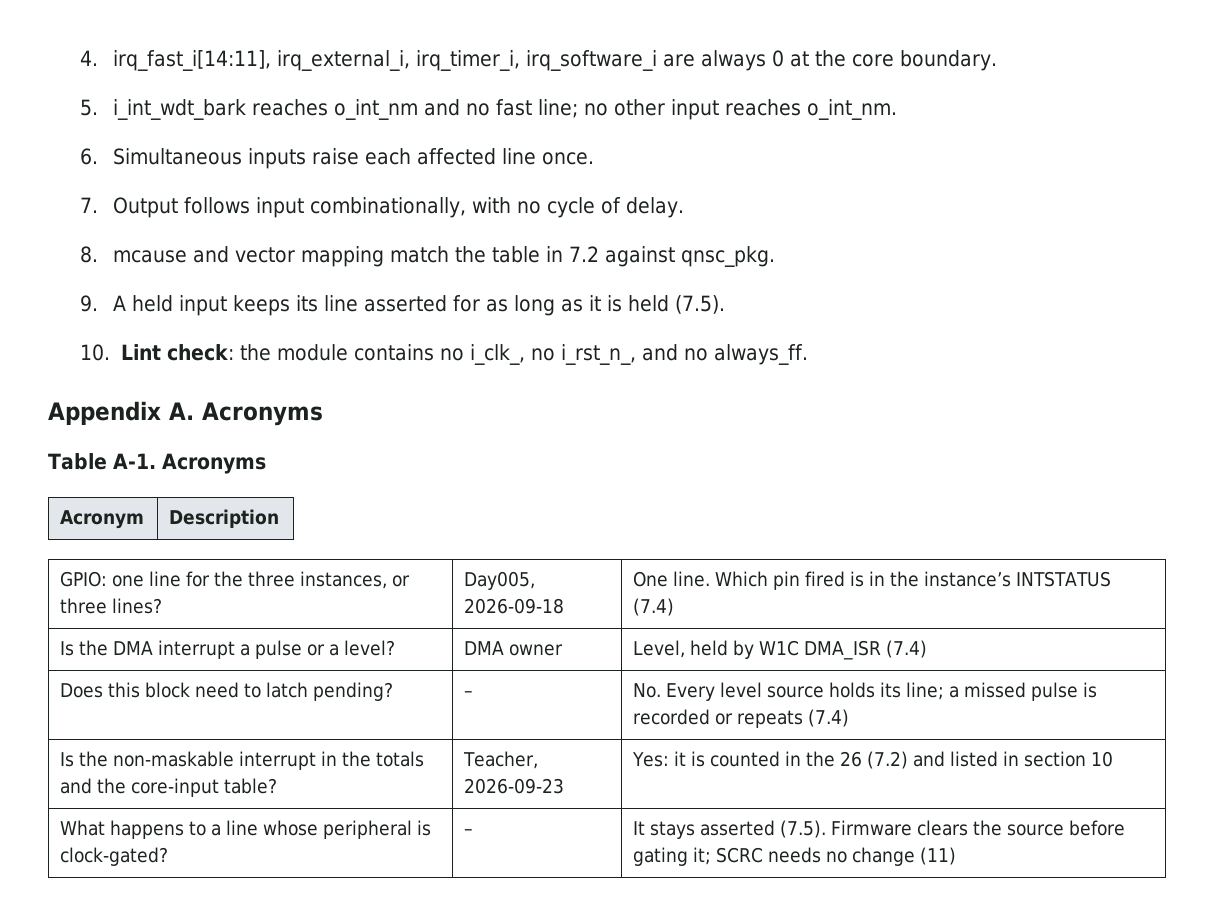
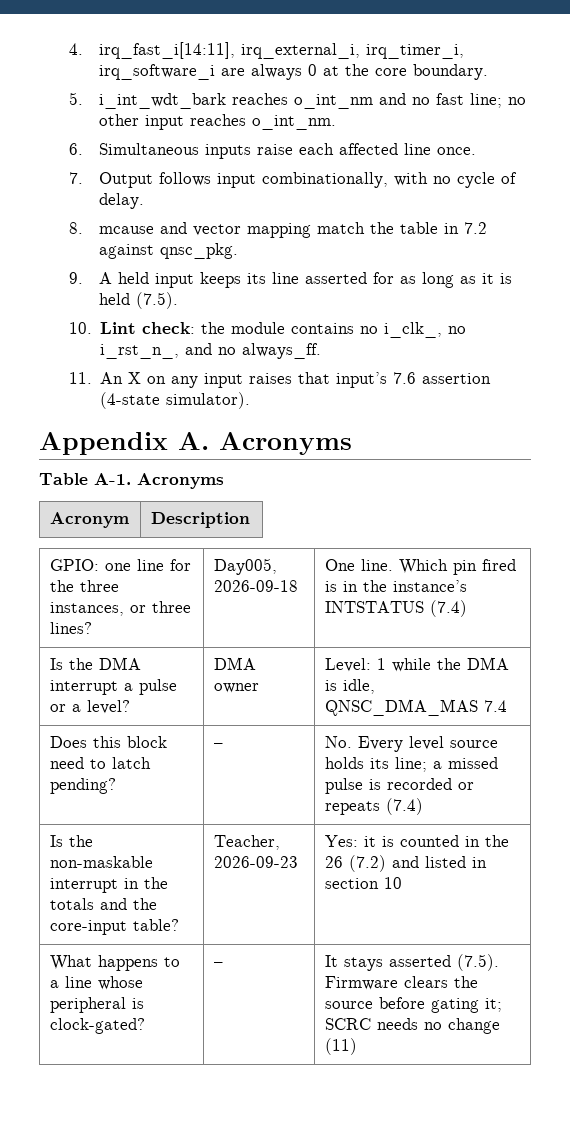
+ 11. An X on any input raises that input’s 7.6 assertion (4-state simulator).
- Is the DMA interrupt a pulse or a level? | DMA owner | Level, held by W1C DMA_ISR (7.4)
+ Is the DMA interrupt a pulse or a level? | DMA owner | Level: 1 while the DMA is idle, QNSC_DMA_MAS 7.4

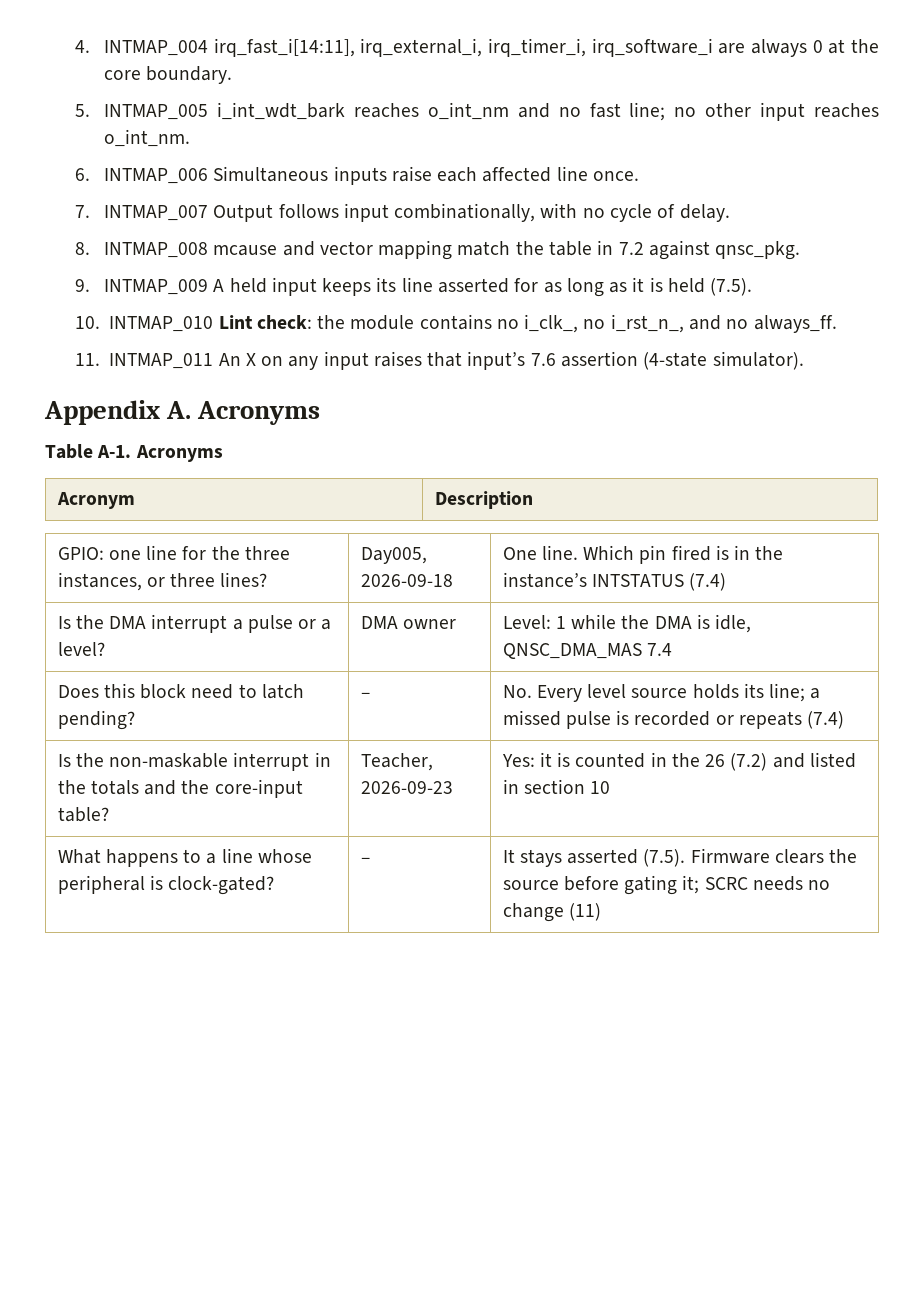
- 4. irq_fast_i[14:11], irq_external_i, irq_timer_i, irq_software_i are always 0 at the core boundary.
+ 4. INTMAP_004 irq_fast_i[14:11], irq_external_i, irq_timer_i, irq_software_i are always 0 at the core boundary.
- 5. i_int_wdt_bark reaches o_int_nm and no fast line; no other input reaches o_int_nm.
+ 5. INTMAP_005 i_int_wdt_bark reaches o_int_nm and no fast line; no other input reaches o_int_nm.
- 6. Simultaneous inputs raise each affected line once.
+ 6. INTMAP_006 Simultaneous inputs raise each affected line once.
- 7. Output follows input combinationally, with no cycle of delay.
+ 7. INTMAP_007 Output follows input combinationally, with no cycle of delay.
- 8. mcause and vector mapping match the table in 7.2 against qnsc_pkg.
+ 8. INTMAP_008 mcause and vector mapping match the table in 7.2 against qnsc_pkg.
- 9. A held input keeps its line asserted for as long as it is held (7.5).
+ 9. INTMAP_009 A held input keeps its line asserted for as long as it is held (7.5).
- 10. Lint check: the module contains no i_clk_, no i_rst_n_, and no always_ff.
+ 10. INTMAP_010 Lint check: the module contains no i_clk_, no i_rst_n_, and no always_ff.
- 11. An X on any input raises that input’s 7.6 assertion (4-state simulator).
+ 11. INTMAP_011 An X on any input raises that input’s 7.6 assertion (4-state simulator).

